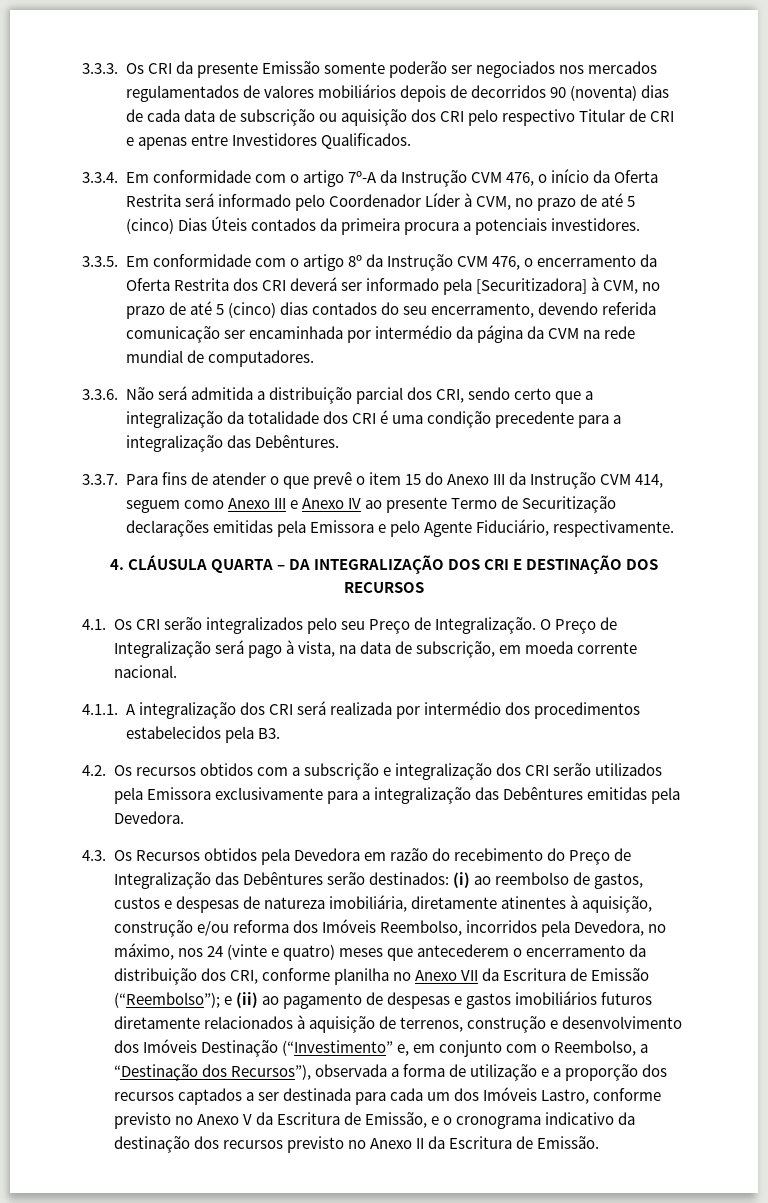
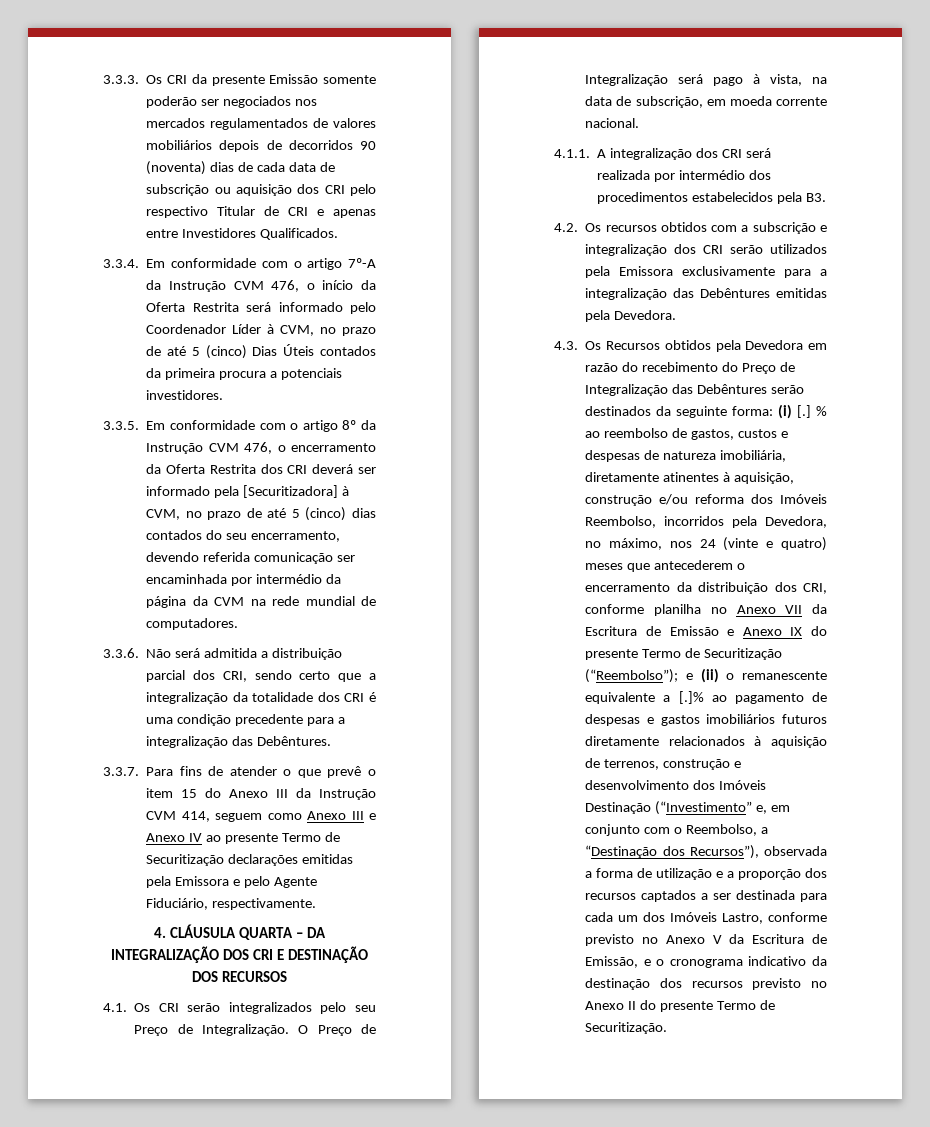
- 4.3. Os Recursos obtidos pela Devedora em razão do recebimento do Preço de Integralização das Debêntures serão destinados: (i) ao reembolso de gastos, custos e despesas de natureza imobiliária, diretamente atinentes à aquisição, construção e/ou reforma dos Imóveis Reembolso, incorridos pela Devedora, no máximo, nos 24 (vinte e quatro) meses que antecederem o encerramento da distribuição dos CRI, conforme planilha no Anexo VII da Escritura de Emissão (“Reembolso”); e (ii) ao pagamento de despesas e gastos imobiliários futuros diretamente relacionados à aquisição de terrenos, construção e desenvolvimento dos Imóveis Destinação (“Investimento” e, em conjunto com o Reembolso, a “Destinação dos Recursos”), observada a forma de utilização e a proporção dos recursos captados a ser destinada para cada um dos Imóveis Lastro, conforme previsto no Anexo V da Escritura de Emissão, e o cronograma indicativo da destinação dos recursos previsto no Anexo II da Escritura de Emissão.
+ 4.3. Os Recursos obtidos pela Devedora em razão do recebimento do Preço de Integralização das Debêntures serão destinados da seguinte forma: (i) [.] % ao reembolso de gastos, custos e despesas de natureza imobiliária, diretamente atinentes à aquisição, construção e/ou reforma dos Imóveis Reembolso, incorridos pela Devedora, no máximo, nos 24 (vinte e quatro) meses que antecederem o encerramento da distribuição dos CRI, conforme planilha no Anexo VII da Escritura de Emissão e Anexo IX do presente Termo de Securitização (“Reembolso”); e (ii) o remanescente equivalente a [.]% ao pagamento de despesas e gastos imobiliários futuros diretamente relacionados à aquisição de terrenos, construção e desenvolvimento dos Imóveis Destinação (“Investimento” e, em conjunto com o Reembolso, a “Destinação dos Recursos”), observada a forma de utilização e a proporção dos recursos captados a ser destinada para cada um dos Imóveis Lastro, conforme previsto no Anexo V da Escritura de Emissão, e o cronograma indicativo da destinação dos recursos previsto no Anexo II do presente Termo de Securitização.

